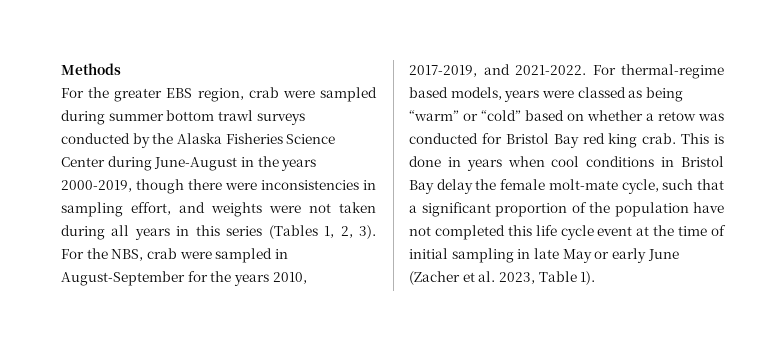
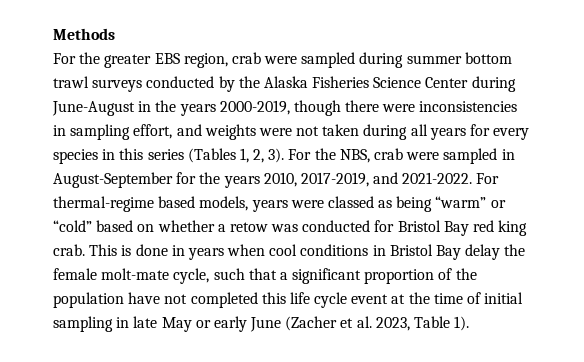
- For the greater EBS region, crab were sampled during summer bottom trawl surveys conducted by the Alaska Fisheries Science Center during June-August in the years 2000-2019, though there were inconsistencies in sampling effort, and weights were not taken during all years in this series (Tables 1, 2, 3).
+ For the greater EBS region, crab were sampled during summer bottom trawl surveys conducted by the Alaska Fisheries Science Center during June-August in the years 2000-2019, though there were inconsistencies in sampling effort, and weights were not taken during all years for every species in this series (Tables 1, 2, 3).

